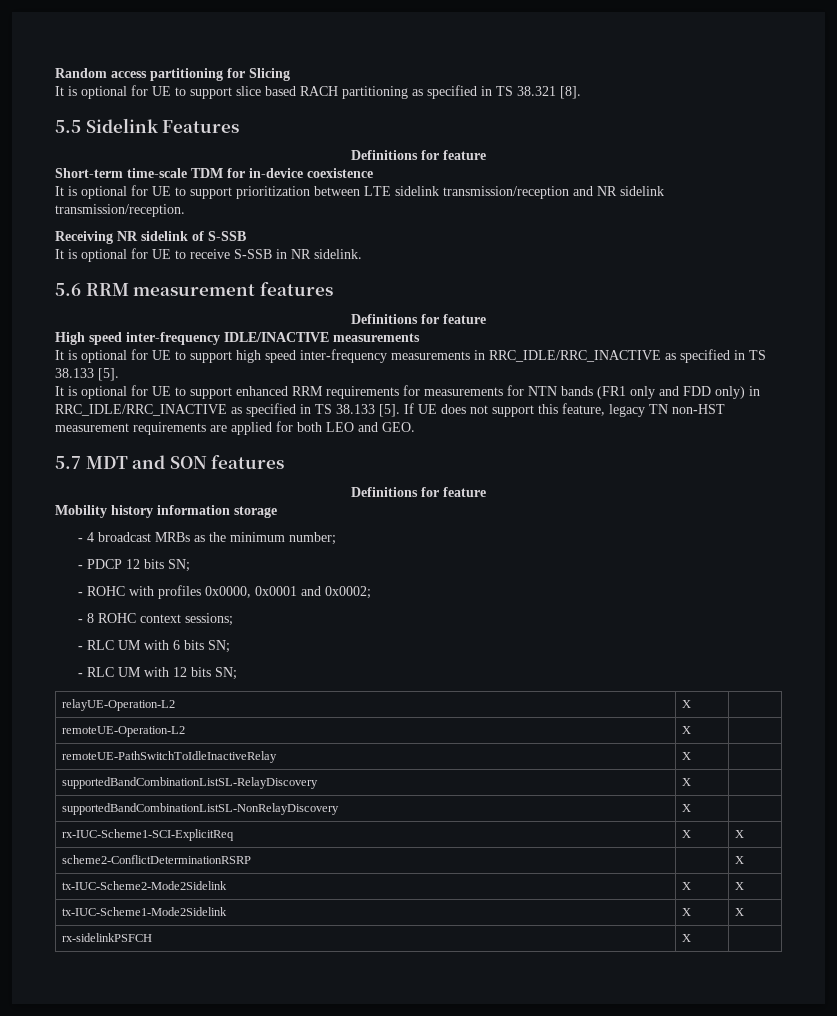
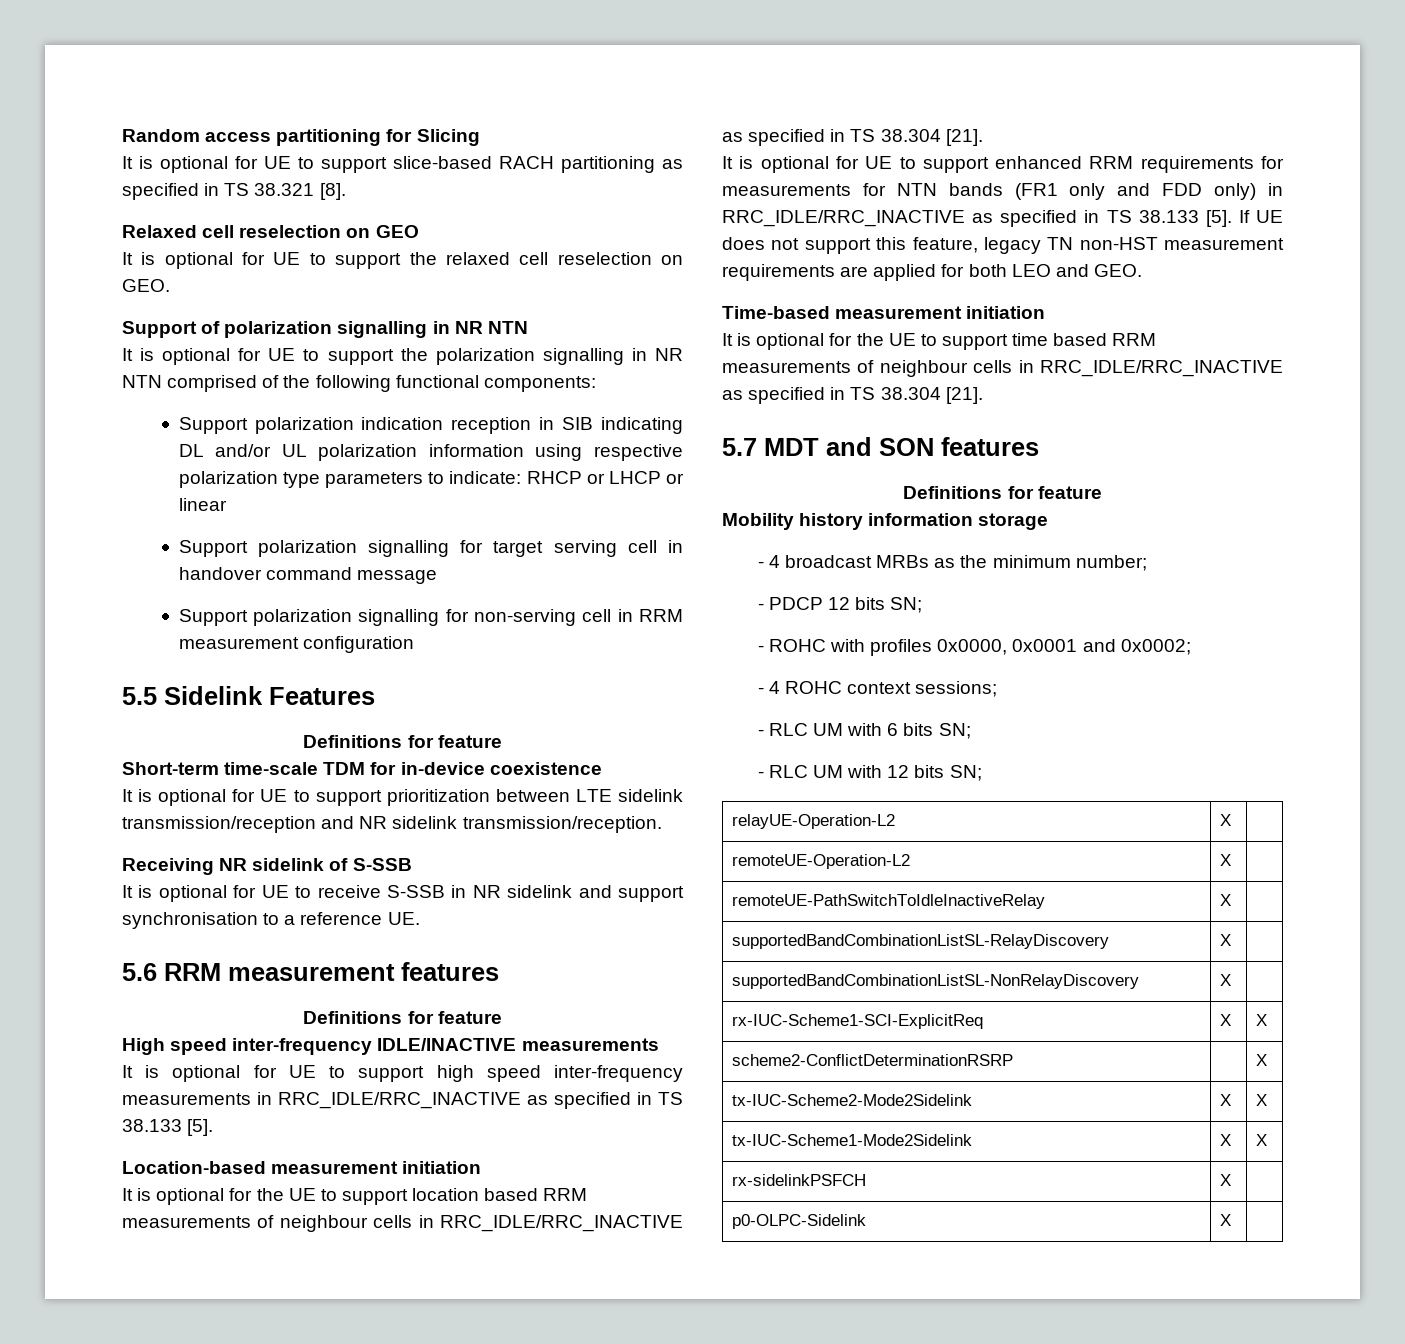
- It is optional for UE to support slice based RACH partitioning as specified in TS 38.321 [8].
+ It is optional for UE to support slice-based RACH partitioning as specified in TS 38.321 [8].
+ Relaxed cell reselection on GEO
+ It is optional for UE to support the relaxed cell reselection on GEO.
+ Support of polarization signalling in NR NTN
+ It is optional for UE to support the polarization signalling in NR NTN comprised of the following functional components:
+ Support polarization indication reception in SIB indicating DL and/or UL polarization information using respective polarization type parameters to indicate: RHCP or LHCP or linear
+ Support polarization signalling for target serving cell in handover command message
+ Support polarization signalling for non-serving cell in RRM measurement configuration
- It is optional for UE to receive S-SSB in NR sidelink.
+ It is optional for UE to receive S-SSB in NR sidelink and support synchronisation to a reference UE.
+ Location-based measurement initiation
+ It is optional for the UE to support location based RRM measurements of neighbour cells in RRC_IDLE/RRC_INACTIVE as specified in TS 38.304 [21].
+ Time-based measurement initiation
+ It is optional for the UE to support time based RRM measurements of neighbour cells in RRC_IDLE/RRC_INACTIVE as specified in TS 38.304 [21].
- - 8 ROHC context sessions;
+ - 4 ROHC context sessions;
+ p0-OLPC-Sidelink | X |

